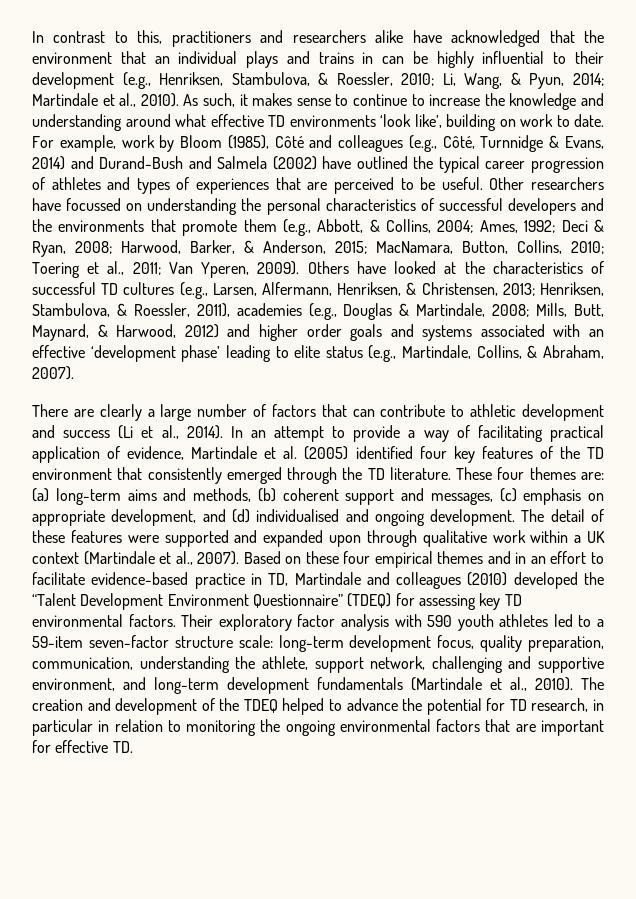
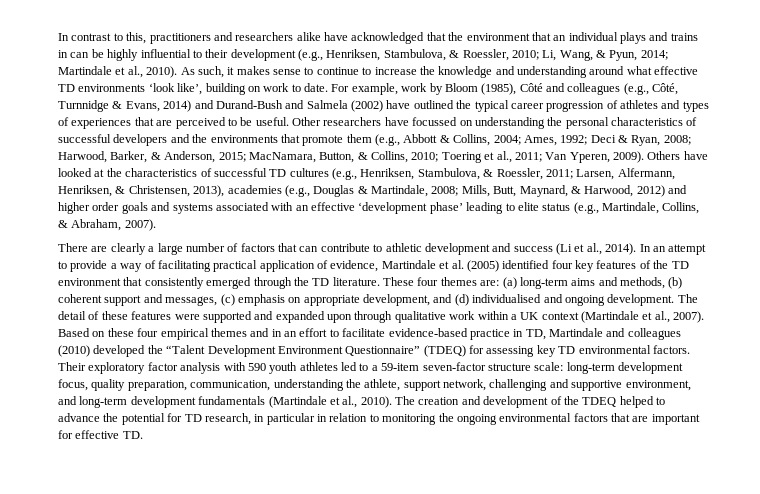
- Other researchers have focussed on understanding the personal characteristics of successful developers and the environments that promote them (e.g., Abbott, & Collins, 2004; Ames, 1992; Deci & Ryan, 2008; Harwood, Barker, & Anderson, 2015; MacNamara, Button, Collins, 2010; Toering et al., 2011; Van Yperen, 2009).
+ Other researchers have focussed on understanding the personal characteristics of successful developers and the environments that promote them (e.g., Abbott & Collins, 2004; Ames, 1992; Deci & Ryan, 2008; Harwood, Barker, & Anderson, 2015; MacNamara, Button, & Collins, 2010; Toering et al., 2011; Van Yperen, 2009).
- Others have looked at the characteristics of successful TD cultures (e.g., Larsen, Alfermann, Henriksen, & Christensen, 2013; Henriksen, Stambulova, & Roessler, 2011), academies (e.g., Douglas & Martindale, 2008; Mills, Butt, Maynard, & Harwood, 2012) and higher order goals and systems associated with an effective ‘development phase’ leading to elite status (e.g., Martindale, Collins, & Abraham, 2007).
+ Others have looked at the characteristics of successful TD cultures (e.g., Henriksen, Stambulova, & Roessler, 2011; Larsen, Alfermann, Henriksen, & Christensen, 2013), academies (e.g., Douglas & Martindale, 2008; Mills, Butt, Maynard, & Harwood, 2012) and higher order goals and systems associated with an effective ‘development phase’ leading to elite status (e.g., Martindale, Collins, & Abraham, 2007).

